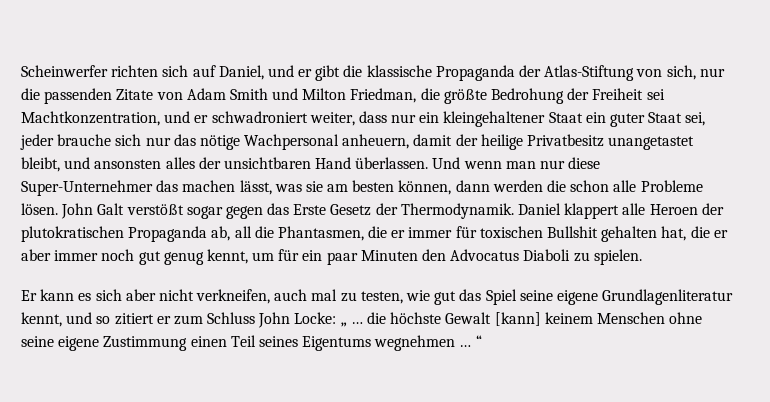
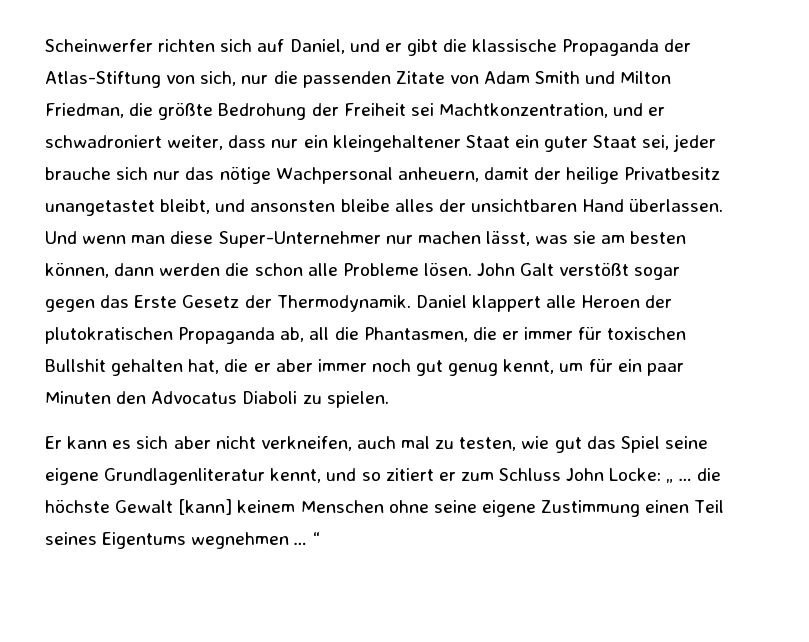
- Scheinwerfer richten sich auf Daniel, und er gibt die klassische Propaganda der Atlas-Stiftung von sich, nur die passenden Zitate von Adam Smith und Milton Friedman, die größte Bedrohung der Freiheit sei Machtkonzentration, und er schwadroniert weiter, dass nur ein kleingehaltener Staat ein guter Staat sei, jeder brauche sich nur das nötige Wachpersonal anheuern, damit der heilige Privatbesitz unangetastet bleibt, und ansonsten alles der unsichtbaren Hand überlassen.
+ Scheinwerfer richten sich auf Daniel, und er gibt die klassische Propaganda der Atlas-Stiftung von sich, nur die passenden Zitate von Adam Smith und Milton Friedman, die größte Bedrohung der Freiheit sei Machtkonzentration, und er schwadroniert weiter, dass nur ein kleingehaltener Staat ein guter Staat sei, jeder brauche sich nur das nötige Wachpersonal anheuern, damit der heilige Privatbesitz unangetastet bleibt, und ansonsten bleibe alles der unsichtbaren Hand überlassen.
- Und wenn man nur diese Super-Unternehmer das machen lässt, was sie am besten können, dann werden die schon alle Probleme lösen.
+ Und wenn man diese Super-Unternehmer nur machen lässt, was sie am besten können, dann werden die schon alle Probleme lösen.

